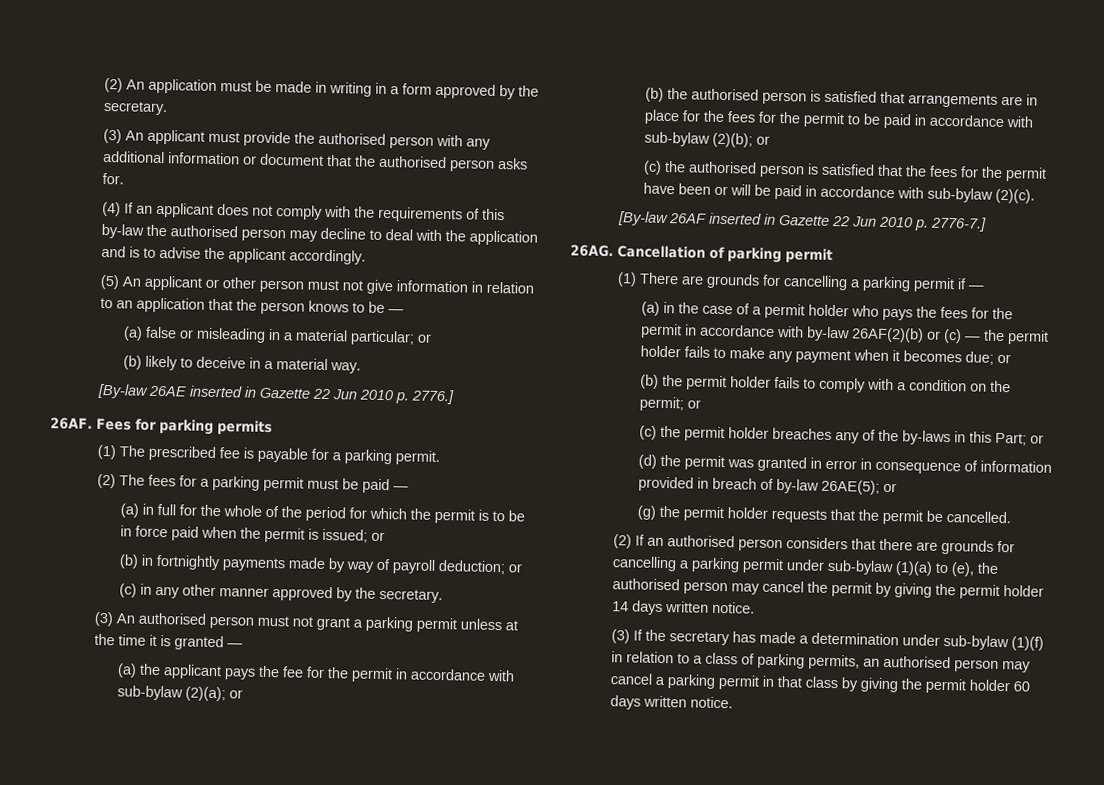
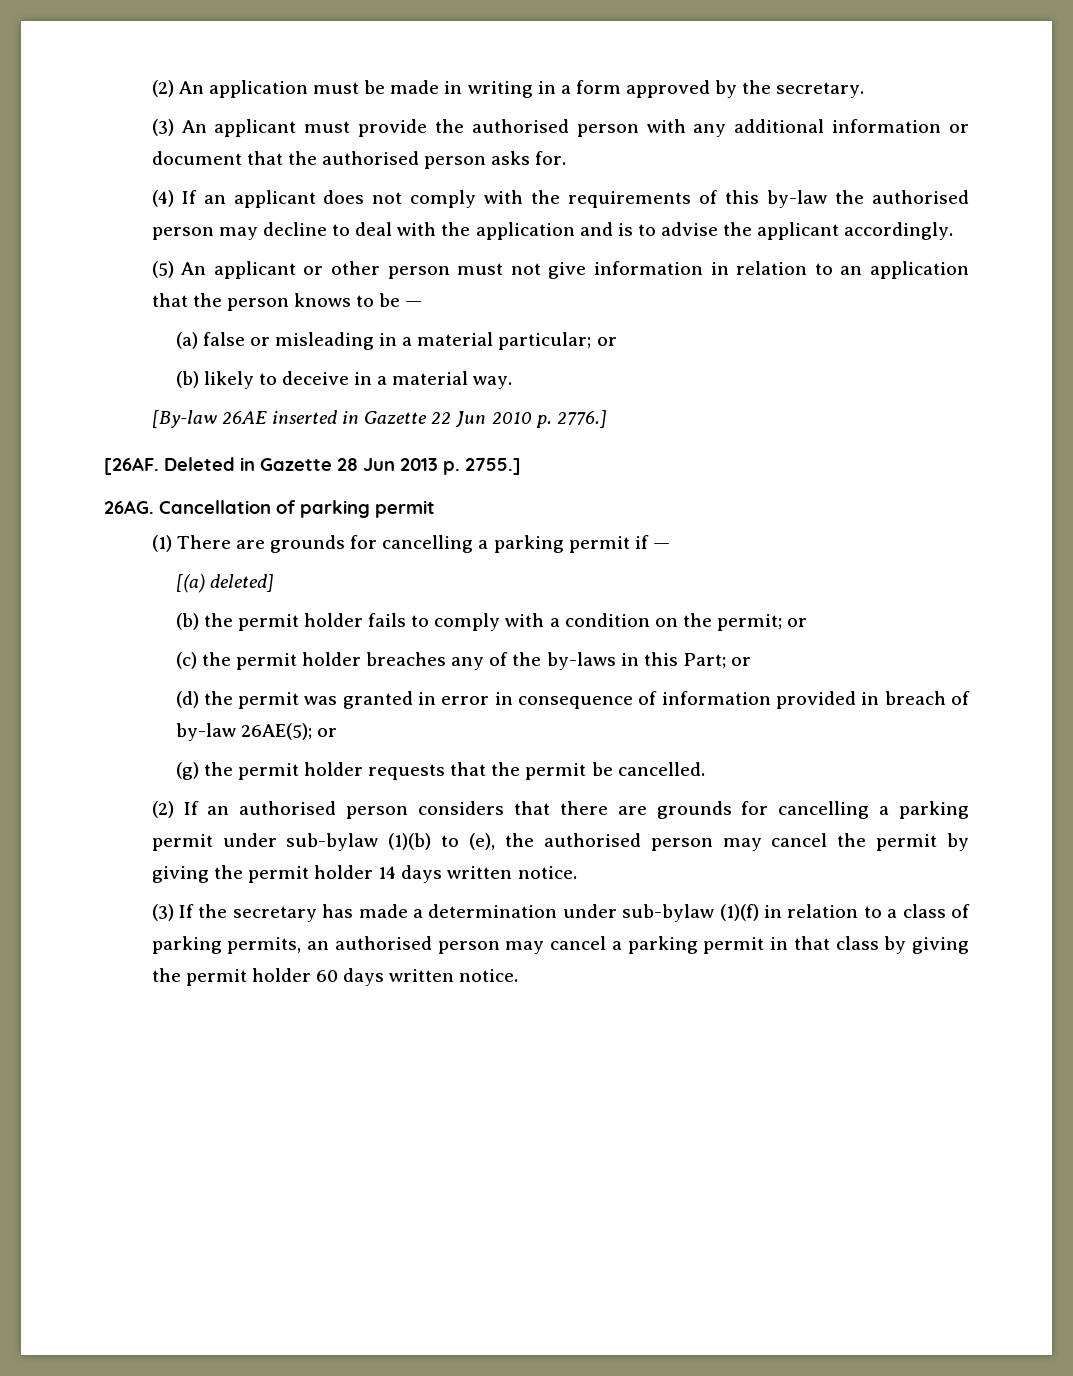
- 26AF. Fees for parking permits
- (1) The prescribed fee is payable for a parking permit.
- (2) The fees for a parking permit must be paid —
- (a) in full for the whole of the period for which the permit is to be in force paid when the permit is issued; or
- (b) in fortnightly payments made by way of payroll deduction; or
- (c) in any other manner approved by the secretary.
- (3) An authorised person must not grant a parking permit unless at the time it is granted —
- (a) the applicant pays the fee for the permit in accordance with sub-bylaw (2)(a); or
- (b) the authorised person is satisfied that arrangements are in place for the fees for the permit to be paid in accordance with sub-bylaw (2)(b); or
- (c) the authorised person is satisfied that the fees for the permit have been or will be paid in accordance with sub-bylaw (2)(c).
- [By-law 26AF inserted in Gazette 22 Jun 2010 p. 2776-7.]
+ [26AF. Deleted in Gazette 28 Jun 2013 p. 2755.]
- (a) in the case of a permit holder who pays the fees for the permit in accordance with by-law 26AF(2)(b) or (c) — the permit holder fails to make any payment when it becomes due; or
+ [(a) deleted]
- (2) If an authorised person considers that there are grounds for cancelling a parking permit under sub-bylaw (1)(a) to (e), the authorised person may cancel the permit by giving the permit holder 14 days written notice.
+ (2) If an authorised person considers that there are grounds for cancelling a parking permit under sub-bylaw (1)(b) to (e), the authorised person may cancel the permit by giving the permit holder 14 days written notice.

